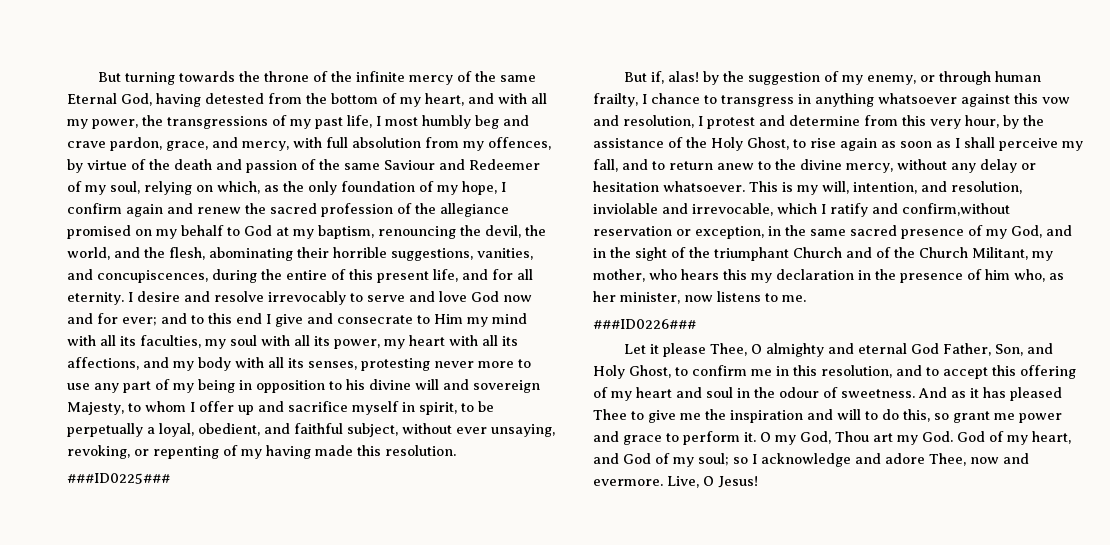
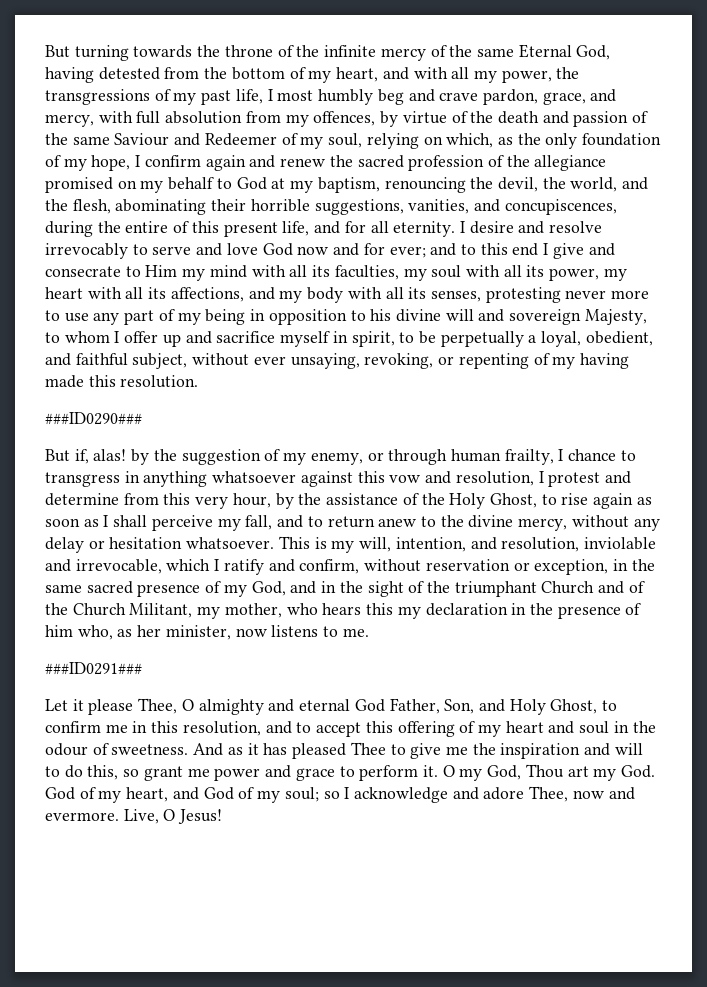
- ###ID0225###
+ ###ID0290###
- This is my will, intention, and resolution, inviolable and irrevocable, which I ratify and confirm,without reservation or exception, in the same sacred presence of my God, and in the sight of the triumphant Church and of the Church Militant, my mother, who hears this my declaration in the presence of him who, as her minister, now listens to me.
+ This is my will, intention, and resolution, inviolable and irrevocable, which I ratify and confirm, without reservation or exception, in the same sacred presence of my God, and in the sight of the triumphant Church and of the Church Militant, my mother, who hears this my declaration in the presence of him who, as her minister, now listens to me.
- ###ID0226###
+ ###ID0291###

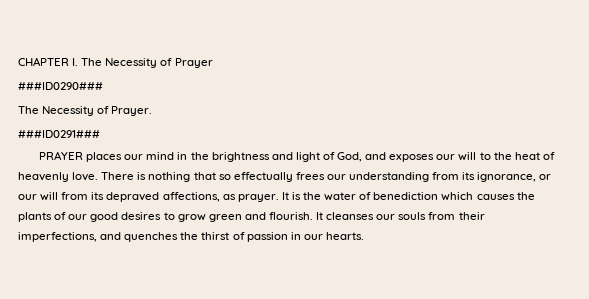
- But turning towards the throne of the infinite mercy of the same Eternal God, having detested from the bottom of my heart, and with all my power, the transgressions of my past life, I most humbly beg and crave pardon, grace, and mercy, with full absolution from my offences, by virtue of the death and passion of the same Saviour and Redeemer of my soul, relying on which, as the only foundation of my hope, I confirm again and renew the sacred profession of the allegiance promised on my behalf to God at my baptism, renouncing the devil, the world, and the flesh, abominating their horrible suggestions, vanities, and concupiscences, during the entire of this present life, and for all eternity. I desire and resolve irrevocably to serve and love God now and for ever; and to this end I give and consecrate to Him my mind with all its faculties, my soul with all its power, my heart with all its affections, and my body with all its senses, protesting never more to use any part of my being in opposition to his divine will and sovereign Majesty, to whom I offer up and sacrifice myself in spirit, to be perpetually a loyal, obedient, and faithful subject, without ever unsaying, revoking, or repenting of my having made this resolution.
+ CHAPTER I. The Necessity of Prayer
  ###ID0290###
- But if, alas! by the suggestion of my enemy, or through human frailty, I chance to transgress in anything whatsoever against this vow and resolution, I protest and determine from this very hour, by the assistance of the Holy Ghost, to rise again as soon as I shall perceive my fall, and to return anew to the divine mercy, without any delay or hesitation whatsoever. This is my will, intention, and resolution, inviolable and irrevocable, which I ratify and confirm, without reservation or exception, in the same sacred presence of my God, and in the sight of the triumphant Church and of the Church Militant, my mother, who hears this my declaration in the presence of him who, as her minister, now listens to me.
+ The Necessity of Prayer.
  ###ID0291###
- Let it please Thee, O almighty and eternal God Father, Son, and Holy Ghost, to confirm me in this resolution, and to accept this offering of my heart and soul in the odour of sweetness. And as it has pleased Thee to give me the inspiration and will to do this, so grant me power and grace to perform it. O my God, Thou art my God. God of my heart, and God of my soul; so I acknowledge and adore Thee, now and evermore. Live, O Jesus!
+ PRAYER places our mind in the brightness and light of God, and exposes our will to the heat of heavenly love. There is nothing that so effectually frees our understanding from its ignorance, or our will from its depraved affections, as prayer. It is the water of benediction which causes the plants of our good desires to grow green and flourish. It cleanses our souls from their imperfections, and quenches the thirst of passion in our hearts.

